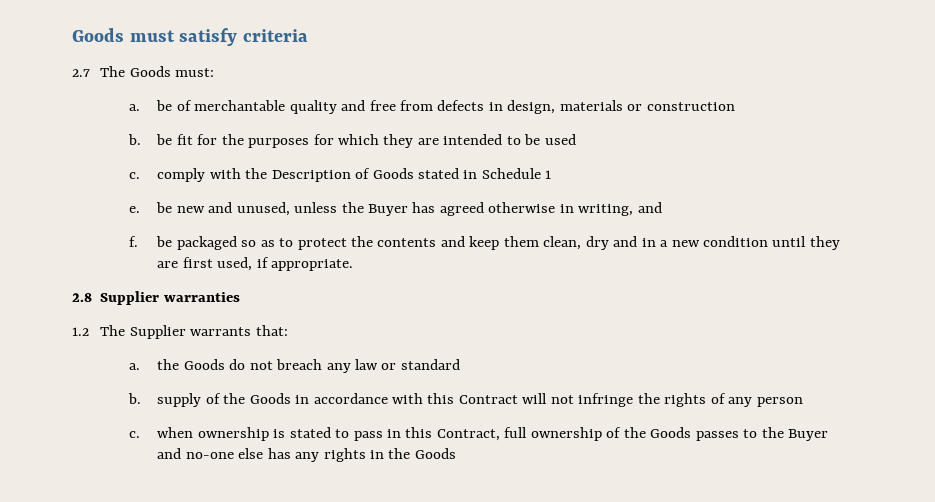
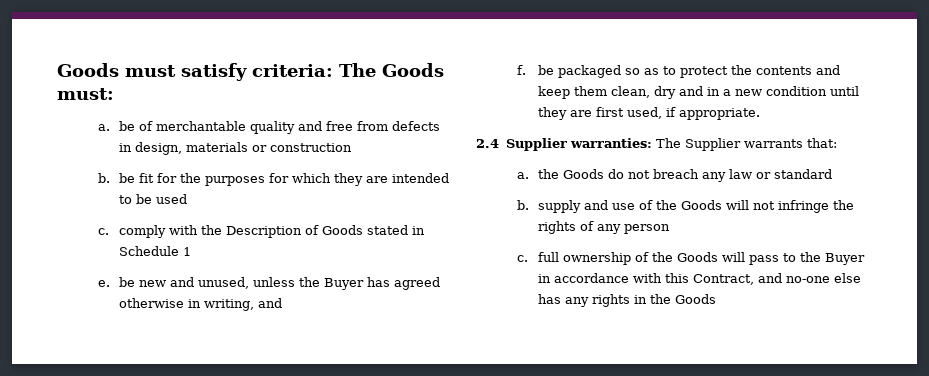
- Goods must satisfy criteria
- 2.7 The Goods must:
+ Goods must satisfy criteria: The Goods must:
- 2.8 Supplier warranties
- 1.2 The Supplier warrants that:
+ 2.4 Supplier warranties: The Supplier warrants that:
- b. supply of the Goods in accordance with this Contract will not infringe the rights of any person
+ b. supply and use of the Goods will not infringe the rights of any person
- c. when ownership is stated to pass in this Contract, full ownership of the Goods passes to the Buyer and no-one else has any rights in the Goods
+ c. full ownership of the Goods will pass to the Buyer in accordance with this Contract, and no-one else has any rights in the Goods

